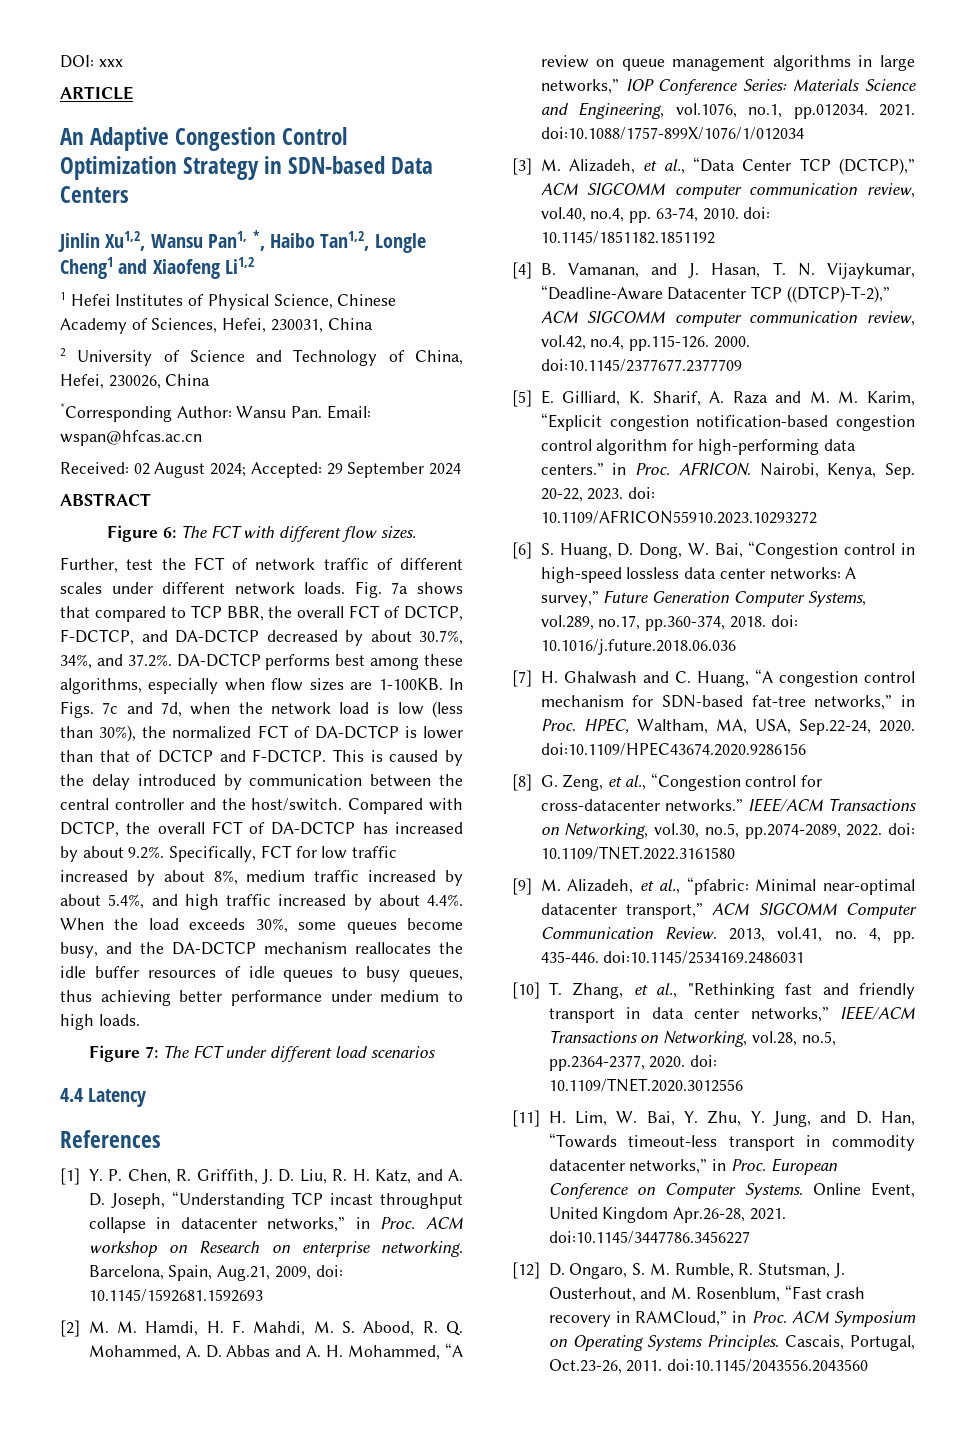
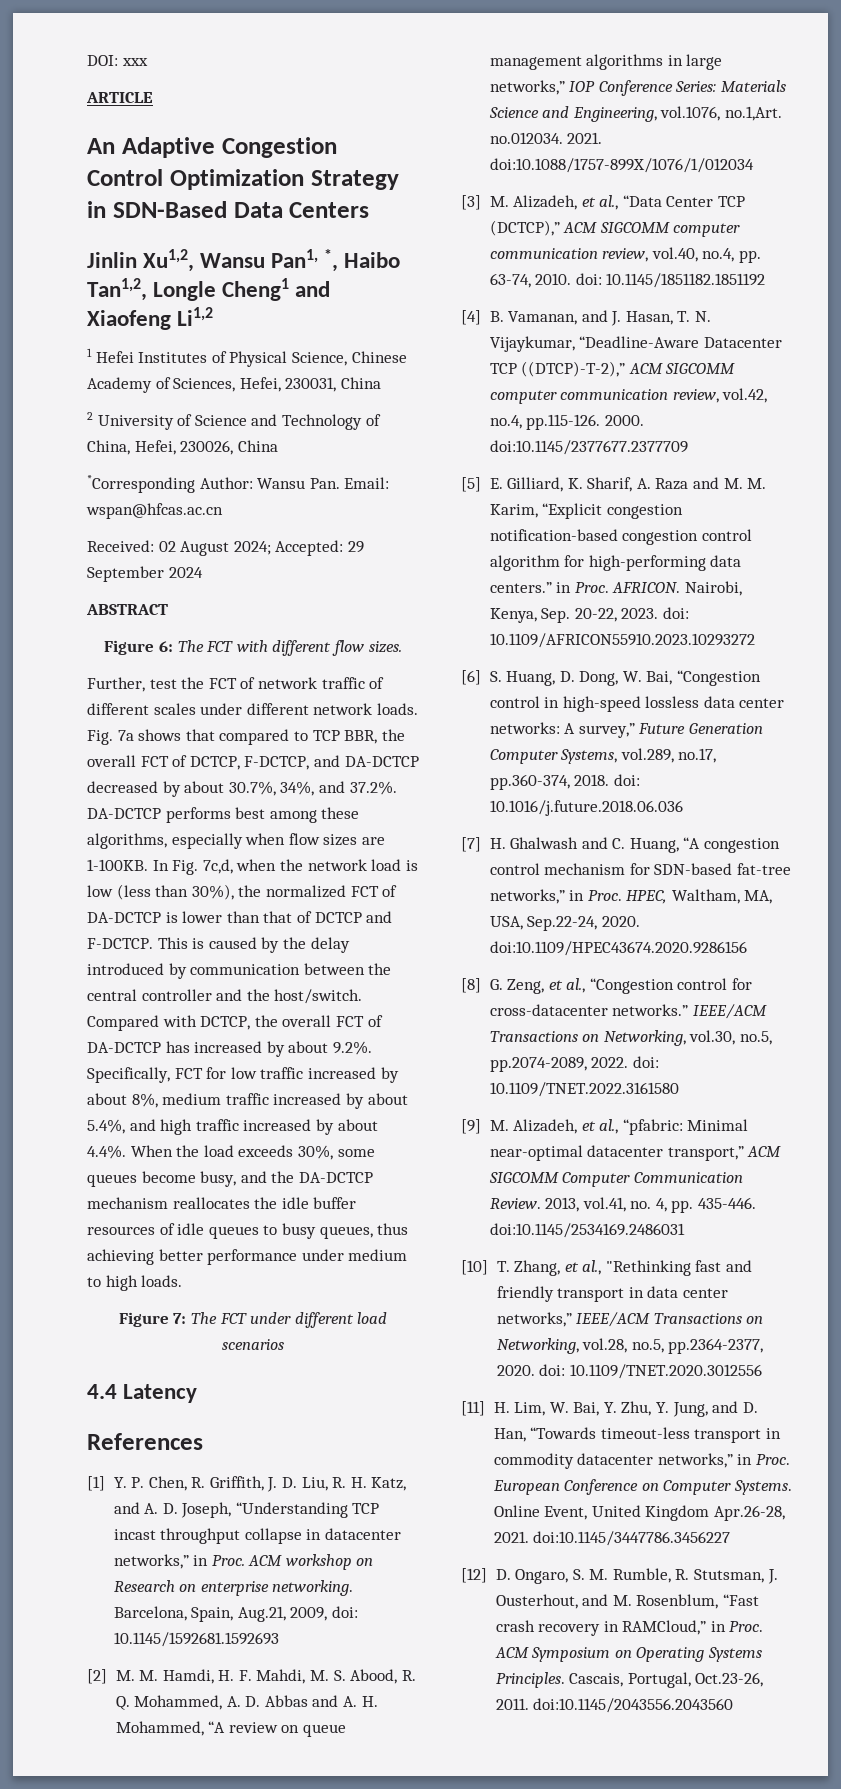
- An Adaptive Congestion Control Optimization Strategy in SDN-based Data Centers
+ An Adaptive Congestion Control Optimization Strategy in SDN-Based Data Centers
- In Figs. 7c and 7d, when the network load is low (less than 30%), the normalized FCT of DA-DCTCP is lower than that of DCTCP and F-DCTCP.
+ In Fig. 7c,d, when the network load is low (less than 30%), the normalized FCT of DA-DCTCP is lower than that of DCTCP and F-DCTCP.
- [2] M. M. Hamdi, H. F. Mahdi, M. S. Abood, R. Q. Mohammed, A. D. Abbas and A. H. Mohammed, “A review on queue management algorithms in large networks,” IOP Conference Series: Materials Science and Engineering, vol.1076, no.1, pp.012034. 2021. doi:10.1088/1757-899X/1076/1/012034
+ [2] M. M. Hamdi, H. F. Mahdi, M. S. Abood, R. Q. Mohammed, A. D. Abbas and A. H. Mohammed, “A review on queue management algorithms in large networks,” IOP Conference Series: Materials Science and Engineering, vol.1076, no.1,Art. no.012034. 2021. doi:10.1088/1757-899X/1076/1/012034

